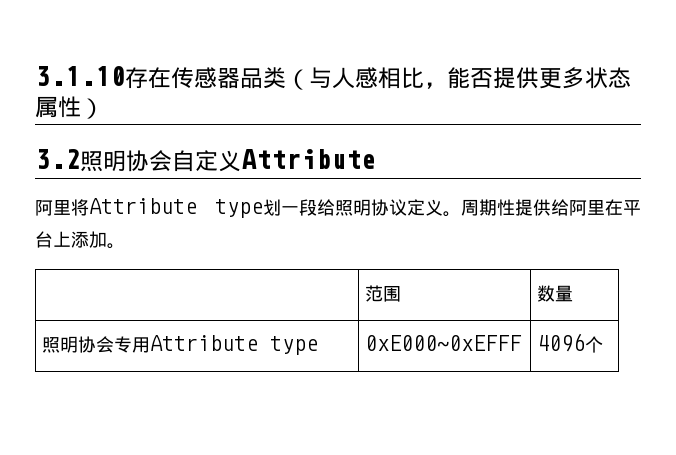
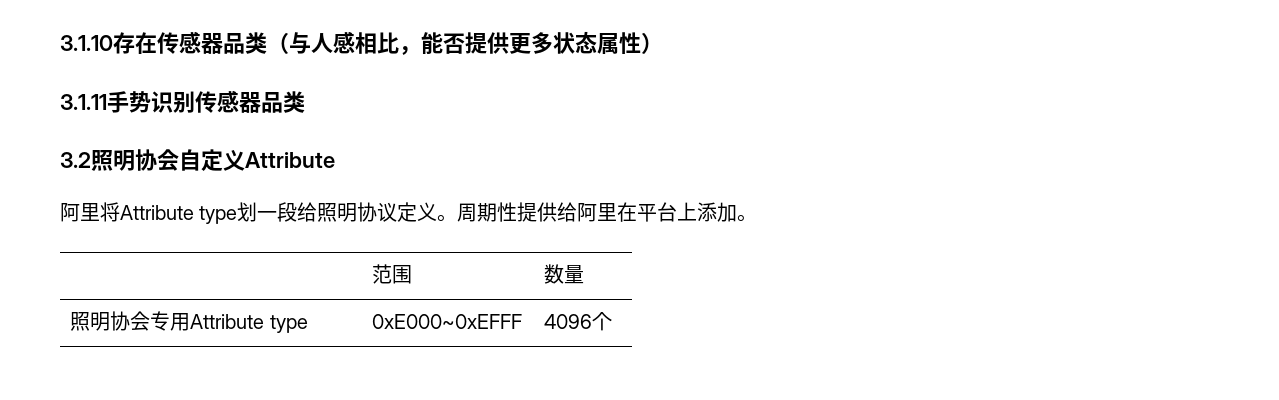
+ 3.1.11手势识别传感器品类

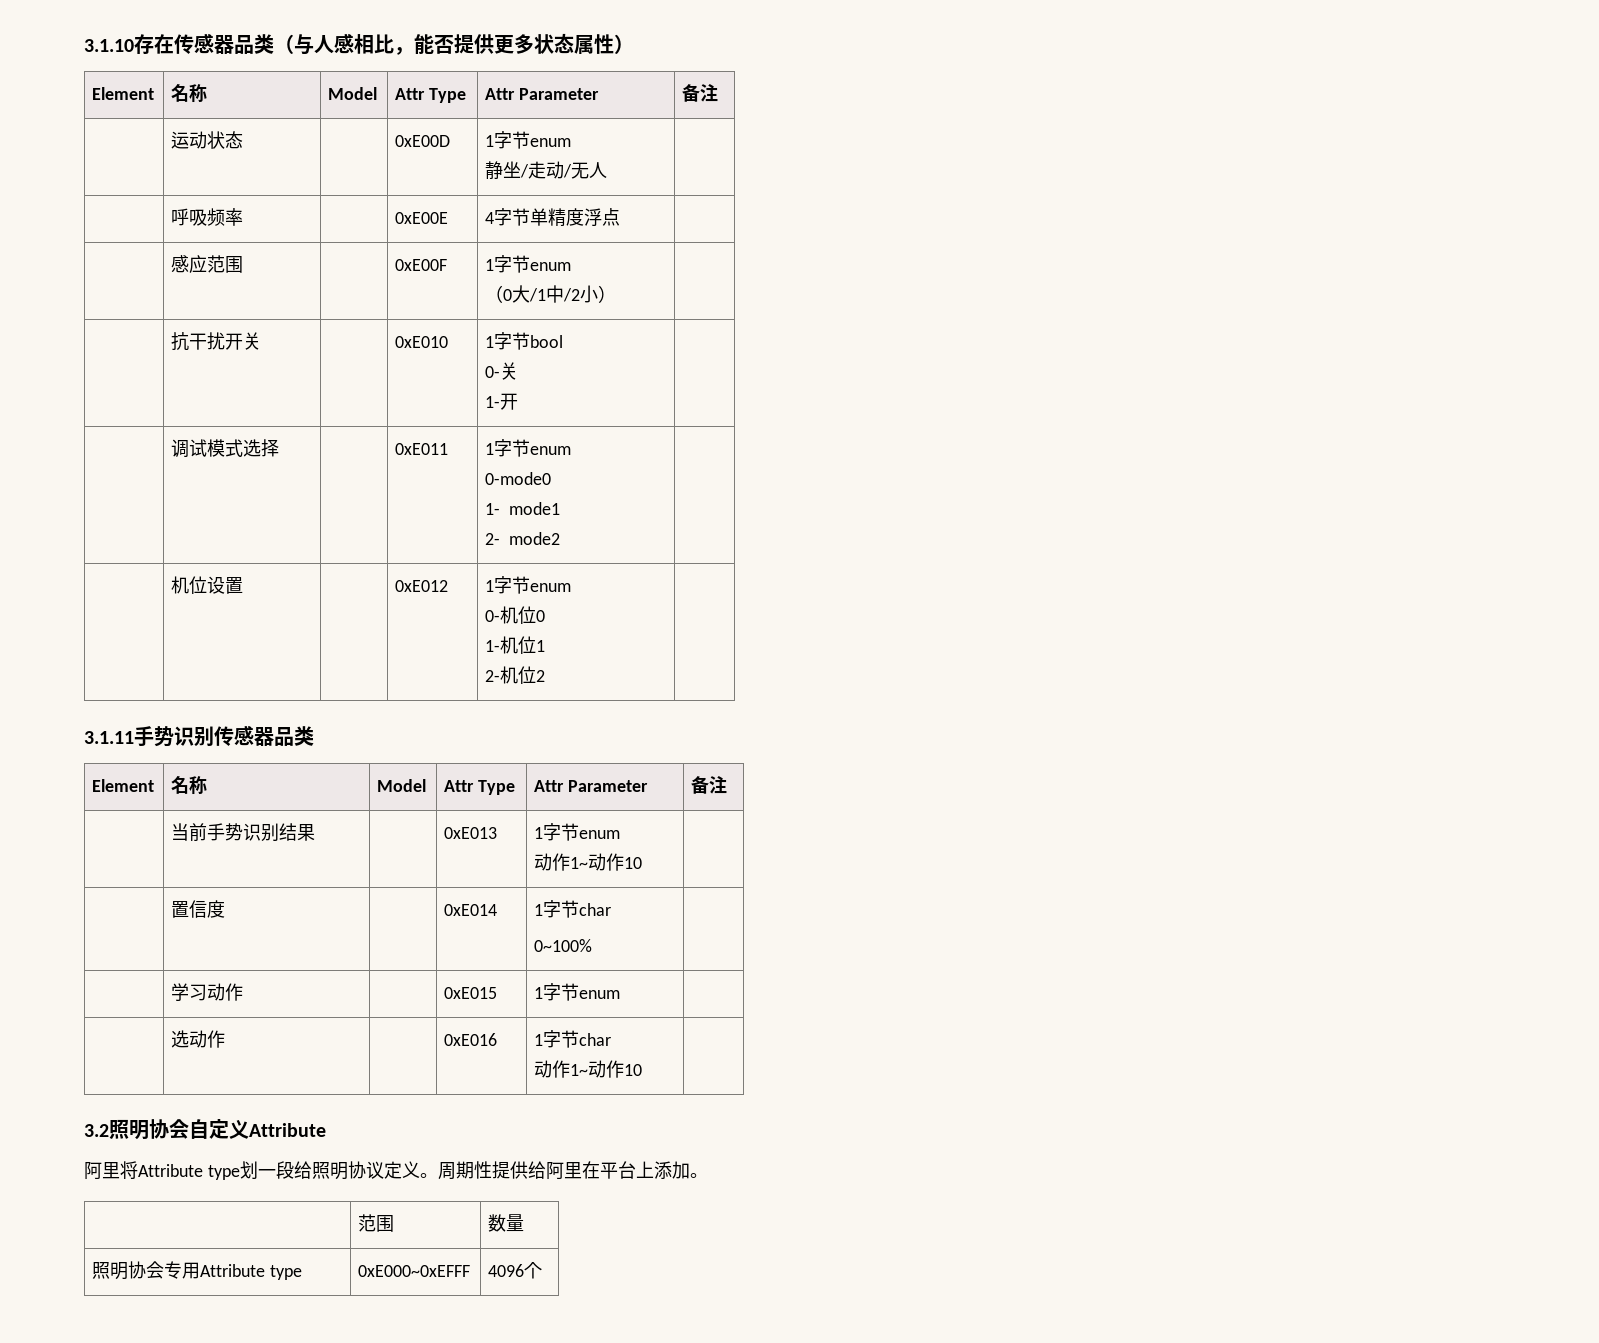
  3.1.10存在传感器品类（与人感相比，能否提供更多状态属性）
+ Element | 名称 | Model | Attr Type | Attr Parameter | 备注
+ | 运动状态 | | 0xE00D | 1字节enum
+ 静坐/走动/无人 |
+ | 呼吸频率 | | 0xE00E | 4字节单精度浮点 |
+ | 感应范围 | | 0xE00F | 1字节enum
+ （0大/1中/2小） |
+ | 抗干扰开关 | | 0xE010 | 1字节bool
+ 0-关
+ 1-开 |
+ | 调试模式选择 | | 0xE011 | 1字节enum
+ 0-mode0
+ 1- mode1
+ 2- mode2 |
+ | 机位设置 | | 0xE012 | 1字节enum
+ 0-机位0
+ 1-机位1
+ 2-机位2 |
  3.1.11手势识别传感器品类
+ Element | 名称 | Model | Attr Type | Attr Parameter | 备注
+ | 当前手势识别结果 | | 0xE013 | 1字节enum
+ 动作1~动作10 |
+ | 置信度 | | 0xE014 | 1字节char
+ 0~100% |
+ | 学习动作 | | 0xE015 | 1字节enum |
+ | 选动作 | | 0xE016 | 1字节char
+ 动作1~动作10 |

